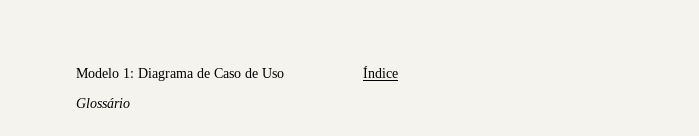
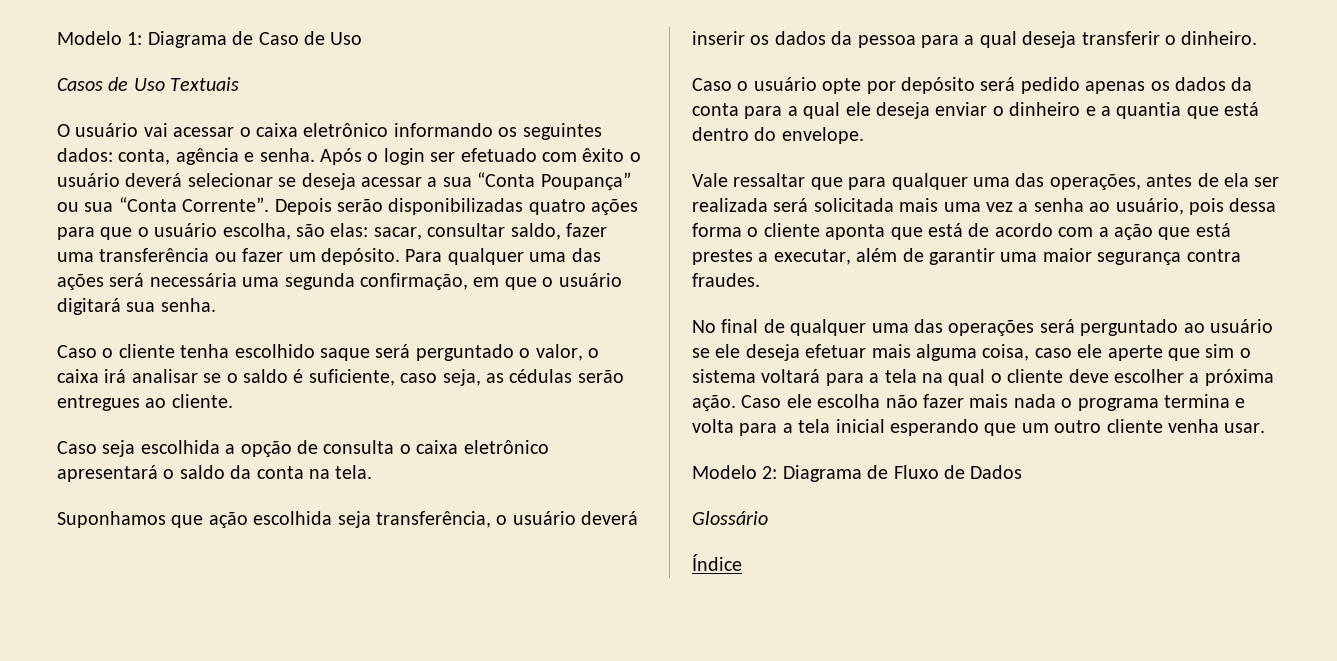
+ Casos de Uso Textuais
+ O usuário vai acessar o caixa eletrônico informando os seguintes dados: conta, agência e senha. Após o login ser efetuado com êxito o usuário deverá selecionar se deseja acessar a sua “Conta Poupança” ou sua “Conta Corrente”. Depois serão disponibilizadas quatro ações para que o usuário escolha, são elas: sacar, consultar saldo, fazer uma transferência ou fazer um depósito. Para qualquer uma das ações será necessária uma segunda confirmação, em que o usuário digitará sua senha.
+ Caso o cliente tenha escolhido saque será perguntado o valor, o caixa irá analisar se o saldo é suficiente, caso seja, as cédulas serão entregues ao cliente.
+ Caso seja escolhida a opção de consulta o caixa eletrônico apresentará o saldo da conta na tela.
+ Suponhamos que ação escolhida seja transferência, o usuário deverá inserir os dados da pessoa para a qual deseja transferir o dinheiro.
+ Caso o usuário opte por depósito será pedido apenas os dados da conta para a qual ele deseja enviar o dinheiro e a quantia que está dentro do envelope.
+ Vale ressaltar que para qualquer uma das operações, antes de ela ser realizada será solicitada mais uma vez a senha ao usuário, pois dessa forma o cliente aponta que está de acordo com a ação que está prestes a executar, além de garantir uma maior segurança contra fraudes.
+ No final de qualquer uma das operações será perguntado ao usuário se ele deseja efetuar mais alguma coisa, caso ele aperte que sim o sistema voltará para a tela na qual o cliente deve escolher a próxima ação. Caso ele escolha não fazer mais nada o programa termina e volta para a tela inicial esperando que um outro cliente venha usar.
+ Modelo 2: Diagrama de Fluxo de Dados

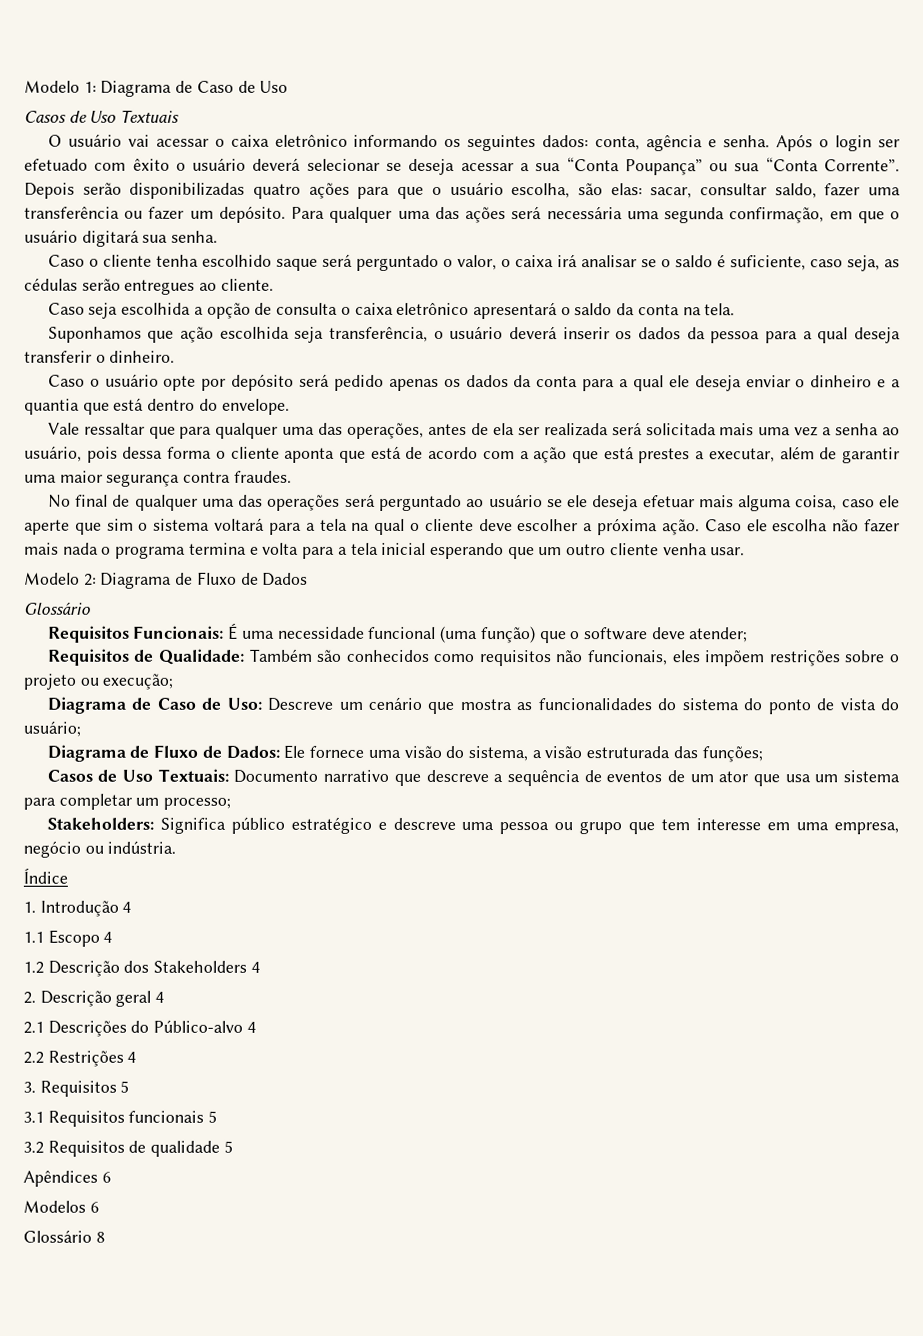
+ Requisitos Funcionais: É uma necessidade funcional (uma função) que o software deve atender;
+ Requisitos de Qualidade: Também são conhecidos como requisitos não funcionais, eles impõem restrições sobre o projeto ou execução;
+ Diagrama de Caso de Uso: Descreve um cenário que mostra as funcionalidades do sistema do ponto de vista do usuário;
+ Diagrama de Fluxo de Dados: Ele fornece uma visão do sistema, a visão estruturada das funções;
+ Casos de Uso Textuais: Documento narrativo que descreve a sequência de eventos de um ator que usa um sistema para completar um processo;
+ Stakeholders: Significa público estratégico e descreve uma pessoa ou grupo que tem interesse em uma empresa, negócio ou indústria.
  Índice
+ 1. Introdução 4
+ 1.1 Escopo 4
+ 1.2 Descrição dos Stakeholders 4
+ 2. Descrição geral 4
+ 2.1 Descrições do Público-alvo 4
+ 2.2 Restrições 4
+ 3. Requisitos 5
+ 3.1 Requisitos funcionais 5
+ 3.2 Requisitos de qualidade 5
+ Apêndices 6
+ Modelos 6
+ Glossário 8

